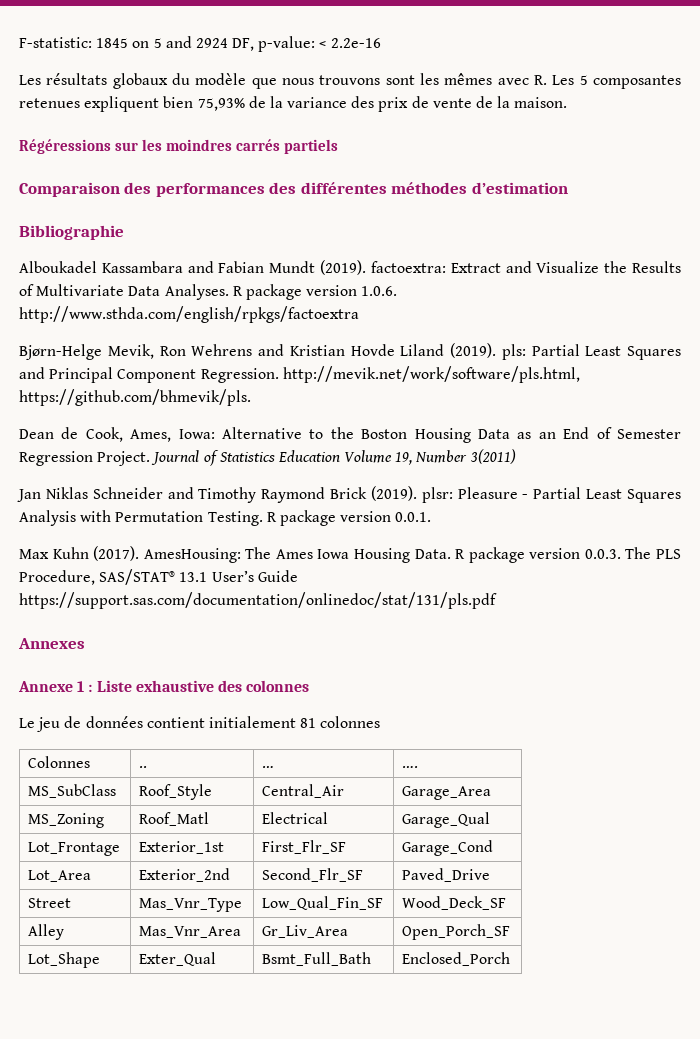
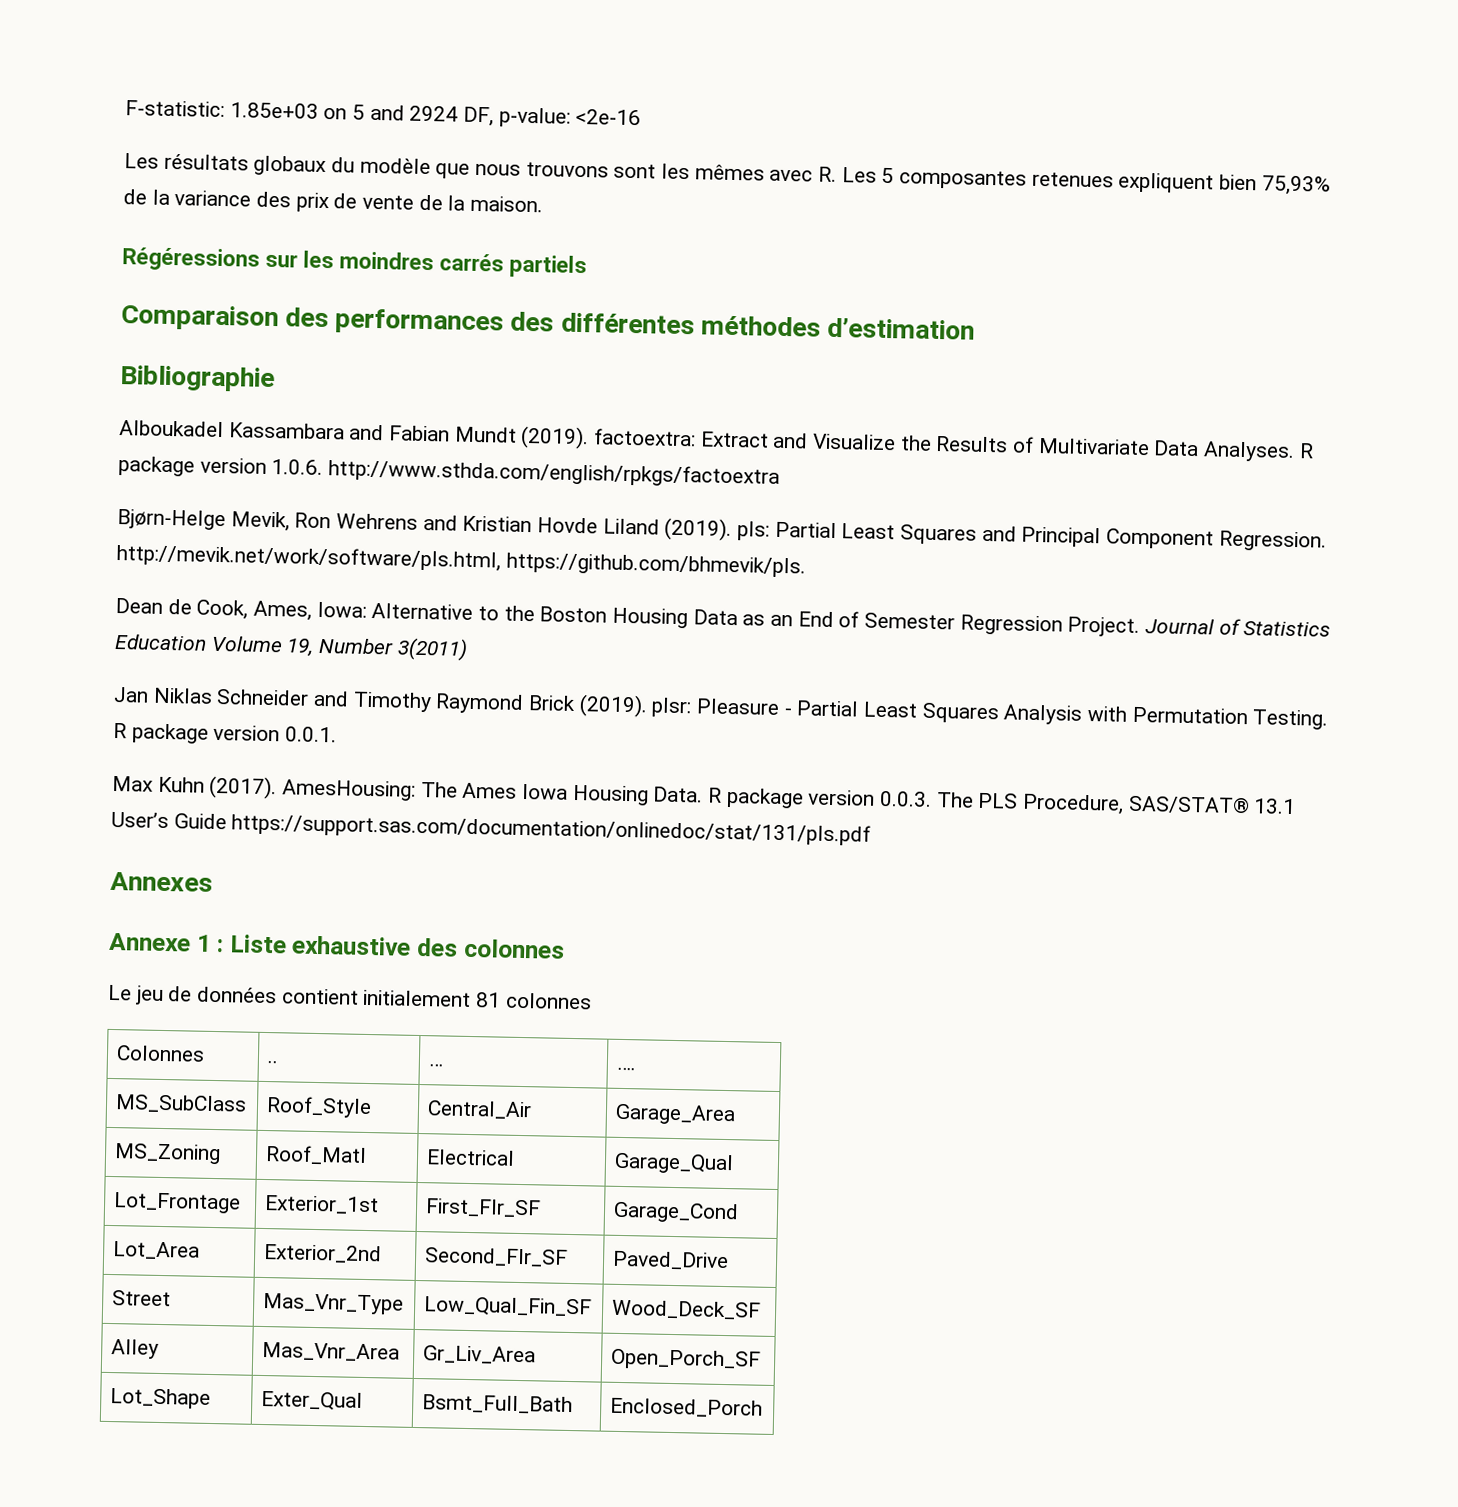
- F-statistic: 1845 on 5 and 2924 DF, p-value: < 2.2e-16
+ F-statistic: 1.85e+03 on 5 and 2924 DF, p-value: <2e-16

